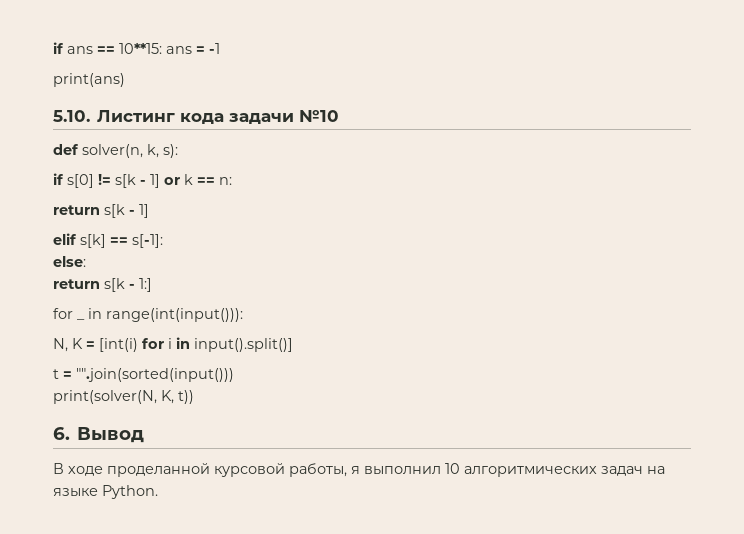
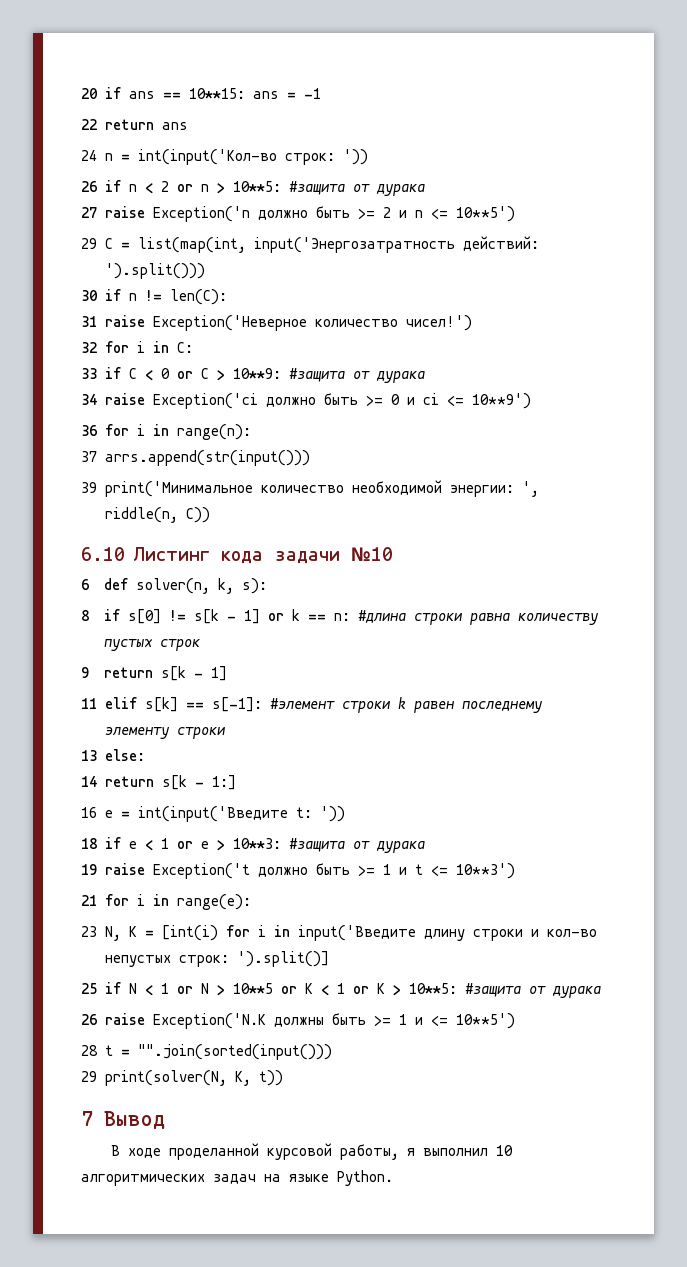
- if ans == 10**15: ans = -1
+ 20 if ans == 10**15: ans = -1
- print(ans)
- 5.10. Листинг кода задачи №10
+ 22 return ans
+ 24 n = int(input('Кол-во строк: '))
+ 26 if n < 2 or n > 10**5: #защита от дурака
+ 27 raise Exception('n должно быть >= 2 и n <= 10**5')
+ 29 C = list(map(int, input('Энергозатратность действий: ').split()))
+ 30 if n != len(C):
+ 31 raise Exception('Неверное количество чисел!')
+ 32 for i in C:
+ 33 if C < 0 or C > 10**9: #защита от дурака
+ 34 raise Exception('ci должно быть >= 0 и ci <= 10**9')
+ 36 for i in range(n):
+ 37 arrs.append(str(input()))
+ 39 print('Минимальное количество необходимой энергии: ', riddle(n, C))
+ 6.10 Листинг кода задачи №10
- def solver(n, k, s):
+ 6 def solver(n, k, s):
- if s[0] != s[k - 1] or k == n:
- return s[k - 1]
+ 8 if s[0] != s[k - 1] or k == n: #длина строки равна количеству пустых строк
+ 9 return s[k - 1]
- elif s[k] == s[-1]:
- else:
+ 11 elif s[k] == s[-1]: #элемент строки k равен последнему элементу строки
+ 13 else:
- return s[k - 1:]
+ 14 return s[k - 1:]
- for _ in range(int(input())):
- N, K = [int(i) for i in input().split()]
- t = "".join(sorted(input()))
+ 16 e = int(input('Введите t: '))
+ 18 if e < 1 or e > 10**3: #защита от дурака
+ 19 raise Exception('t должно быть >= 1 и t <= 10**3')
+ 21 for i in range(e):
+ 23 N, K = [int(i) for i in input('Введите длину строки и кол-во непустых строк: ').split()]
+ 25 if N < 1 or N > 10**5 or K < 1 or K > 10**5: #защита от дурака
+ 26 raise Exception('N.K должны быть >= 1 и <= 10**5')
+ 28 t = "".join(sorted(input()))
- print(solver(N, K, t))
+ 29 print(solver(N, K, t))
- 6. Вывод
+ 7 Вывод

